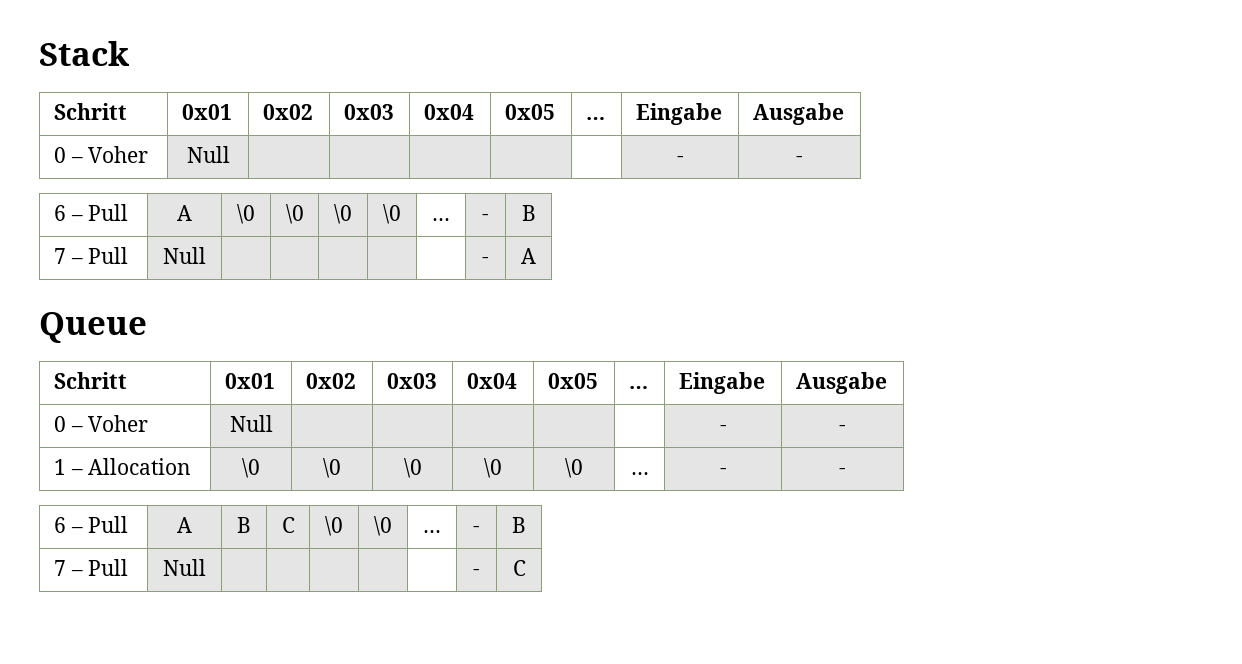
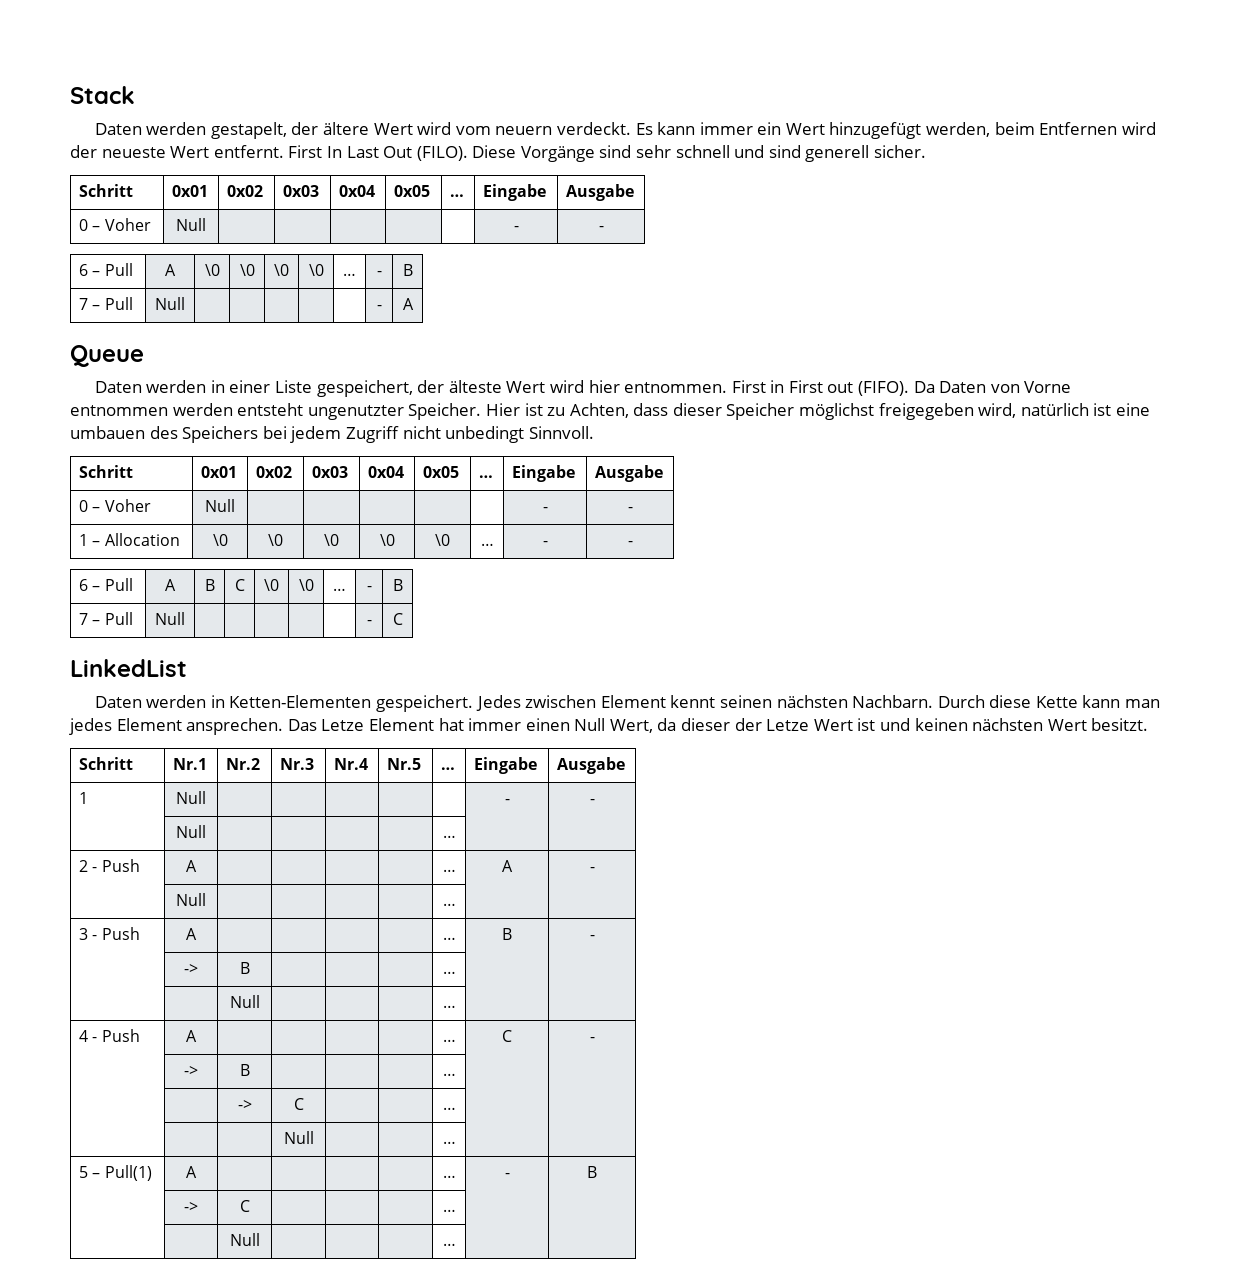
+ Daten werden gestapelt, der ältere Wert wird vom neuern verdeckt. Es kann immer ein Wert hinzugefügt werden, beim Entfernen wird der neueste Wert entfernt. First In Last Out (FILO). Diese Vorgänge sind sehr schnell und sind generell sicher.
+ Daten werden in einer Liste gespeichert, der älteste Wert wird hier entnommen. First in First out (FIFO). Da Daten von Vorne entnommen werden entsteht ungenutzter Speicher. Hier ist zu Achten, dass dieser Speicher möglichst freigegeben wird, natürlich ist eine umbauen des Speichers bei jedem Zugriff nicht unbedingt Sinnvoll.
+ LinkedList
+ Daten werden in Ketten-Elementen gespeichert. Jedes zwischen Element kennt seinen nächsten Nachbarn. Durch diese Kette kann man jedes Element ansprechen. Das Letze Element hat immer einen Null Wert, da dieser der Letze Wert ist und keinen nächsten Wert besitzt.
+ Schritt | Nr.1 | Nr.2 | Nr.3 | Nr.4 | Nr.5 | … | Eingabe | Ausgabe
+ 1 | Null | | | | | | - | -
+ | Null | | | | | … | |
+ 2 - Push | A | | | | | … | A | -
+ | Null | | | | | … | |
+ 3 - Push | A | | | | | … | B | -
+ | -> | B | | | | … | |
+ | | Null | | | | … | |
+ 4 - Push | A | | | | | … | C | -
+ | -> | B | | | | … | |
+ | | -> | C | | | … | |
+ | | | Null | | | … | |
+ 5 – Pull(1) | A | | | | | … | - | B
+ | -> | C | | | | … | |
+ | | Null | | | | … | |

